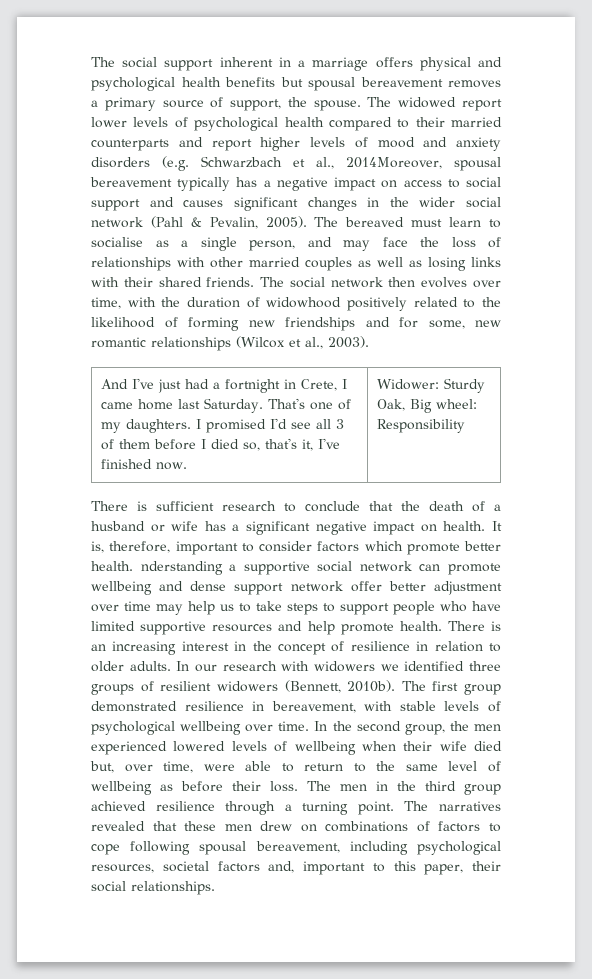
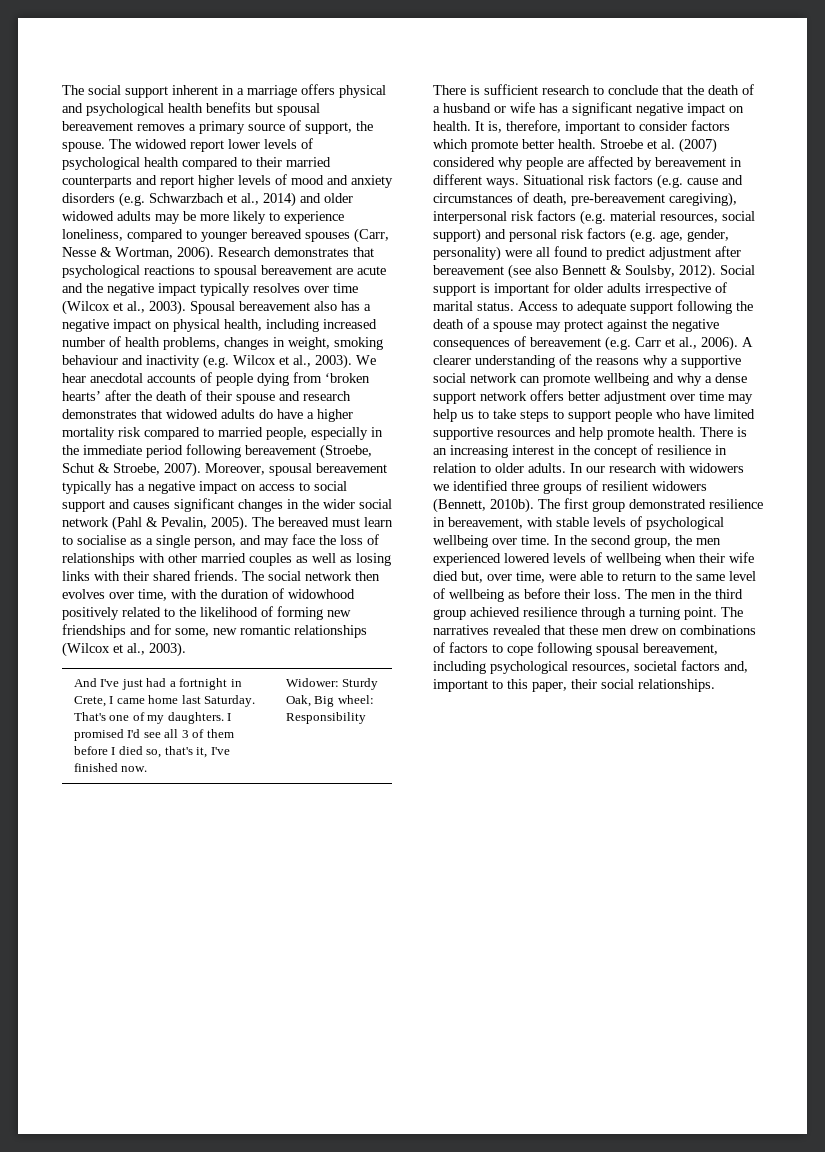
- The widowed report lower levels of psychological health compared to their married counterparts and report higher levels of mood and anxiety disorders (e.g. Schwarzbach et al., 2014Moreover, spousal bereavement typically has a negative impact on access to social support and causes significant changes in the wider social network (Pahl & Pevalin, 2005).
+ The widowed report lower levels of psychological health compared to their married counterparts and report higher levels of mood and anxiety disorders (e.g. Schwarzbach et al., 2014) and older widowed adults may be more likely to experience loneliness, compared to younger bereaved spouses (Carr, Nesse & Wortman, 2006). Research demonstrates that psychological reactions to spousal bereavement are acute and the negative impact typically resolves over time (Wilcox et al., 2003). Spousal bereavement also has a negative impact on physical health, including increased number of health problems, changes in weight, smoking behaviour and inactivity (e.g. Wilcox et al., 2003). We hear anecdotal accounts of people dying from ‘broken hearts’ after the death of their spouse and research demonstrates that widowed adults do have a higher mortality risk compared to married people, especially in the immediate period following bereavement (Stroebe, Schut & Stroebe, 2007). Moreover, spousal bereavement typically has a negative impact on access to social support and causes significant changes in the wider social network (Pahl & Pevalin, 2005).
- It is, therefore, important to consider factors which promote better health. nderstanding a supportive social network can promote wellbeing and dense support network offer better adjustment over time may help us to take steps to support people who have limited supportive resources and help promote health.
+ It is, therefore, important to consider factors which promote better health. Stroebe et al. (2007) considered why people are affected by bereavement in different ways. Situational risk factors (e.g. cause and circumstances of death, pre-bereavement caregiving), interpersonal risk factors (e.g. material resources, social support) and personal risk factors (e.g. age, gender, personality) were all found to predict adjustment after bereavement (see also Bennett & Soulsby, 2012). Social support is important for older adults irrespective of marital status. Access to adequate support following the death of a spouse may protect against the negative consequences of bereavement (e.g. Carr et al., 2006). A clearer understanding of the reasons why a supportive social network can promote wellbeing and why a dense support network offers better adjustment over time may help us to take steps to support people who have limited supportive resources and help promote health.

